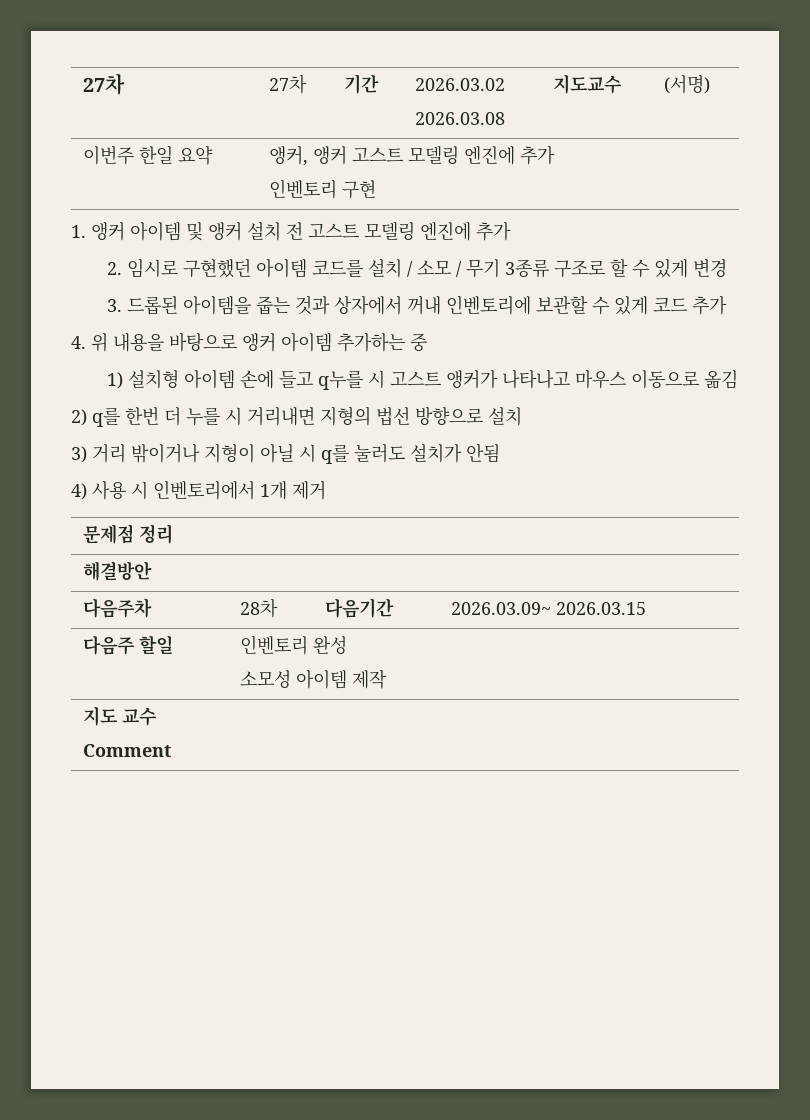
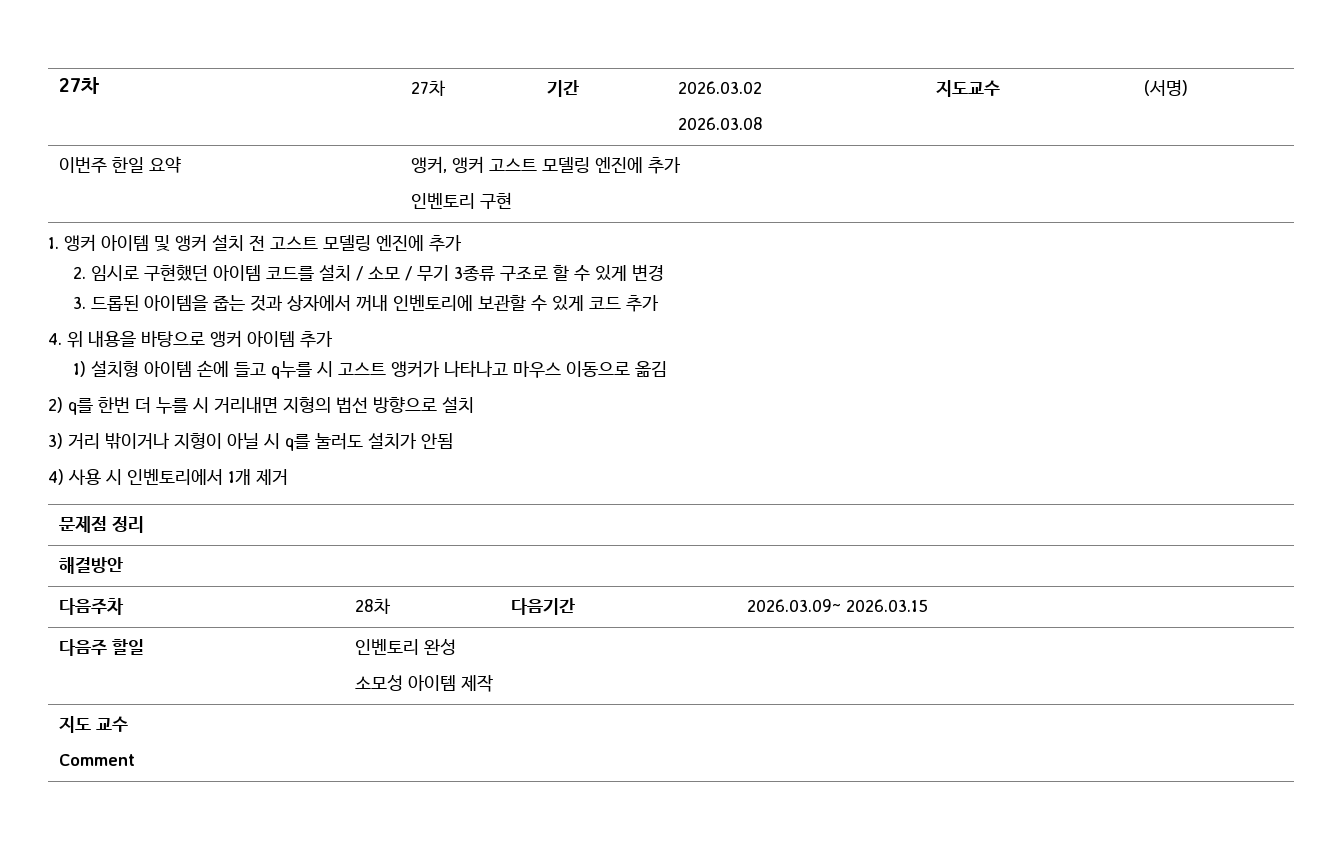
- 4. 위 내용을 바탕으로 앵커 아이템 추가하는 중
+ 4. 위 내용을 바탕으로 앵커 아이템 추가

